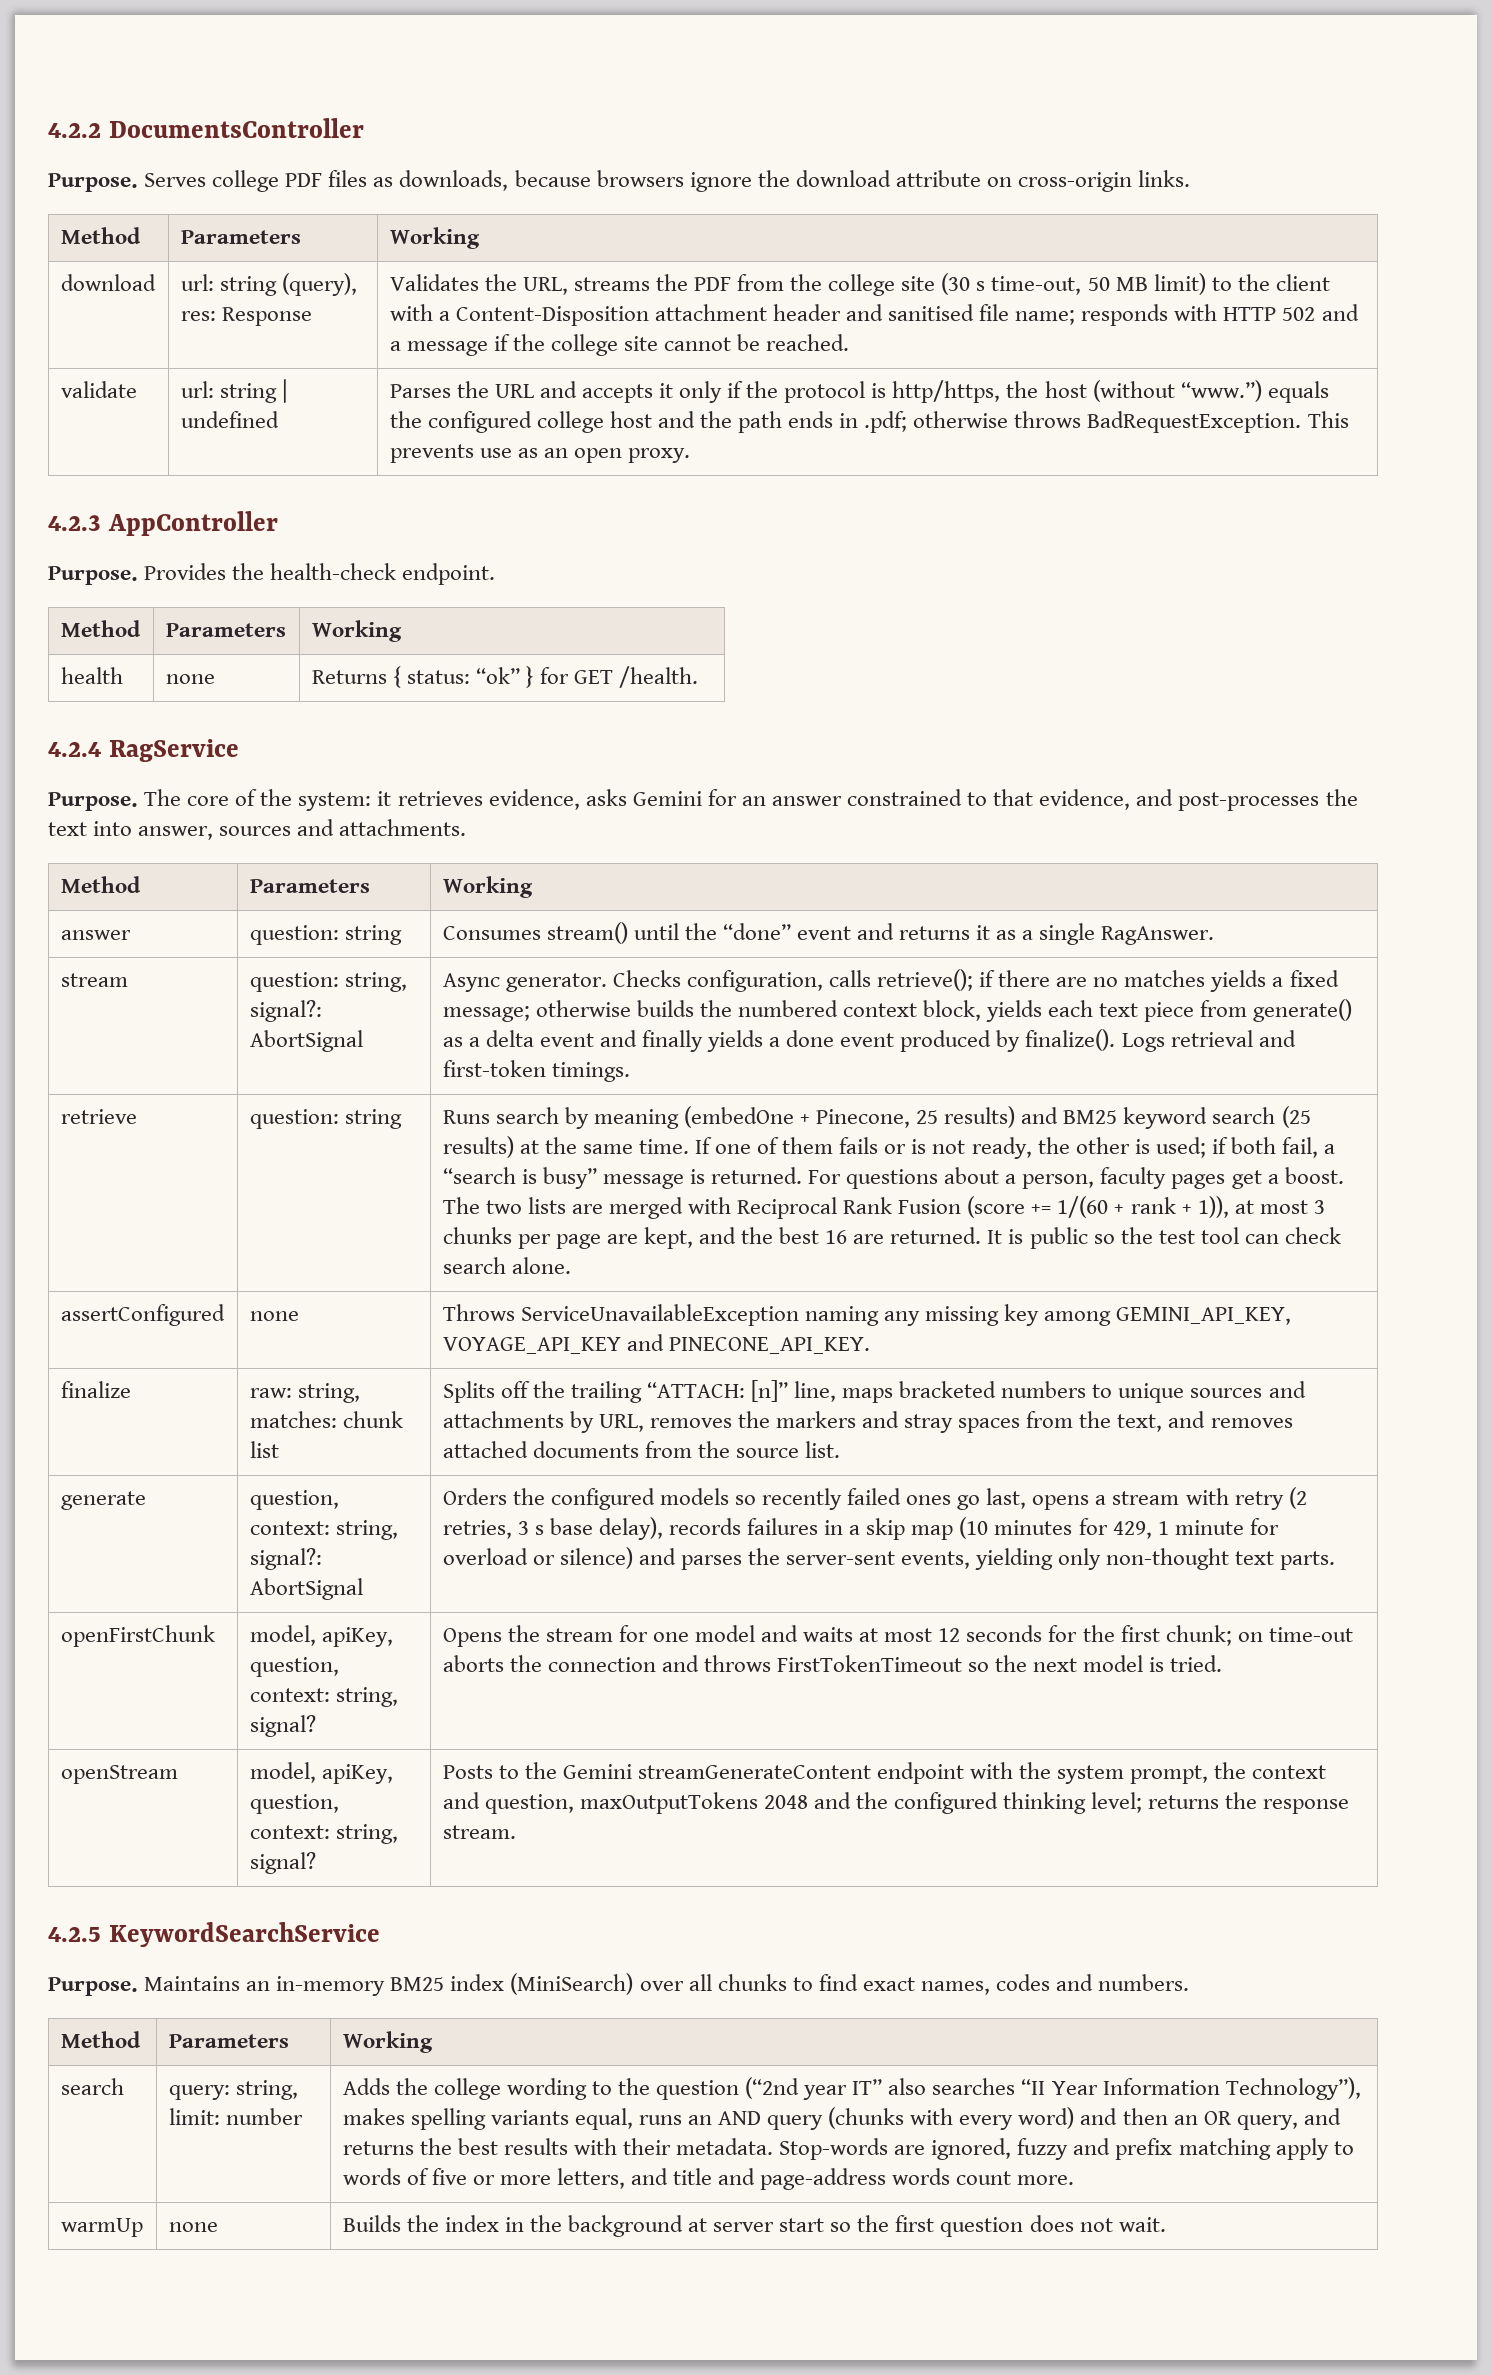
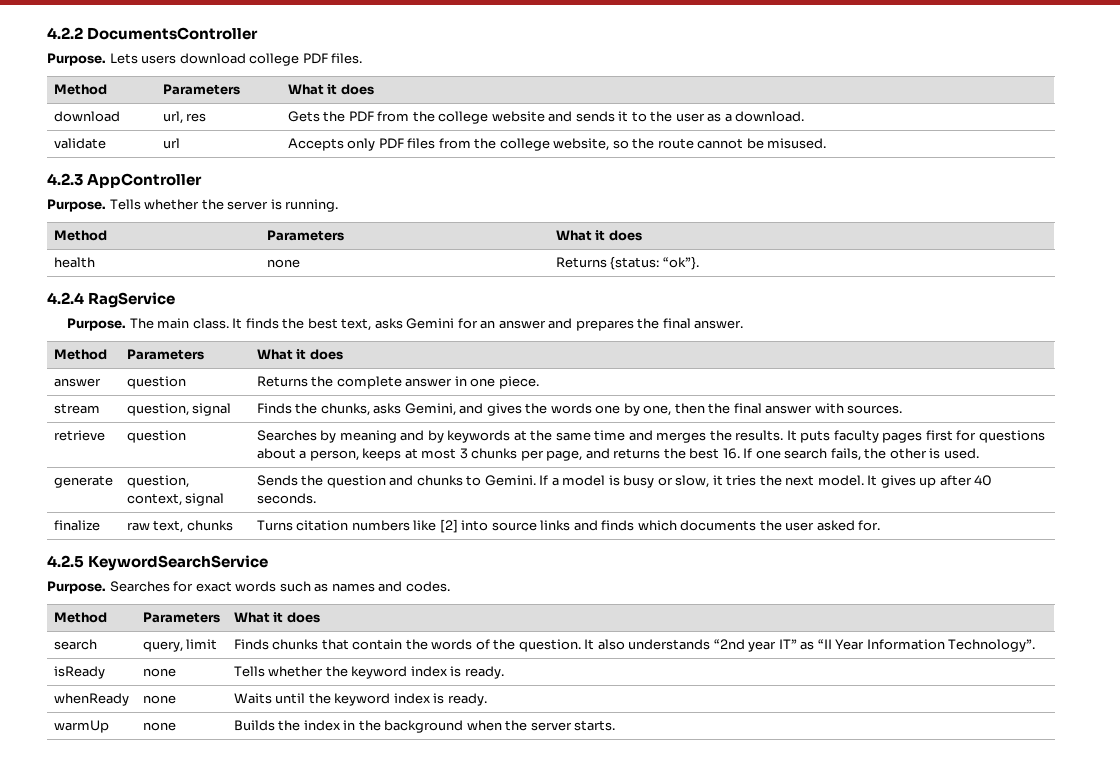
- Serves college PDF files as downloads, because browsers ignore the download attribute on cross-origin links.
- Method | Parameters | Working
- download | url: string (query), res: Response | Validates the URL, streams the PDF from the college site (30 s time-out, 50 MB limit) to the client with a Content-Disposition attachment header and sanitised file name; responds with HTTP 502 and a message if the college site cannot be reached.
- validate | url: string | undefined | Parses the URL and accepts it only if the protocol is http/https, the host (without “www.”) equals the configured college host and the path ends in .pdf; otherwise throws BadRequestException. This prevents use as an open proxy.
+ Lets users download college PDF files.
+ Method | Parameters | What it does
+ download | url, res | Gets the PDF from the college website and sends it to the user as a download.
+ validate | url | Accepts only PDF files from the college website, so the route cannot be misused.
  4.2.3 AppController
- Purpose. Provides the health-check endpoint.
- Method | Parameters | Working
+ Purpose. Tells whether the server is running.
+ Method | Parameters | What it does
- health | none | Returns { status: “ok” } for GET /health.
+ health | none | Returns {status: “ok”}.
  4.2.4 RagService
- Purpose. The core of the system: it retrieves evidence, asks Gemini for an answer constrained to that evidence, and post-processes the text into answer, sources and attachments.
- Method | Parameters | Working
- answer | question: string | Consumes stream() until the “done” event and returns it as a single RagAnswer.
- stream | question: string, signal?: AbortSignal | Async generator. Checks configuration, calls retrieve(); if there are no matches yields a fixed message; otherwise builds the numbered context block, yields each text piece from generate() as a delta event and finally yields a done event produced by finalize(). Logs retrieval and first-token timings.
- retrieve | question: string | Runs search by meaning (embedOne + Pinecone, 25 results) and BM25 keyword search (25 results) at the same time. If one of them fails or is not ready, the other is used; if both fail, a “search is busy” message is returned. For questions about a person, faculty pages get a boost. The two lists are merged with Reciprocal Rank Fusion (score += 1/(60 + rank + 1)), at most 3 chunks per page are kept, and the best 16 are returned. It is public so the test tool can check search alone.
- assertConfigured | none | Throws ServiceUnavailableException naming any missing key among GEMINI_API_KEY, VOYAGE_API_KEY and PINECONE_API_KEY.
- finalize | raw: string, matches: chunk list | Splits off the trailing “ATTACH: [n]” line, maps bracketed numbers to unique sources and attachments by URL, removes the markers and stray spaces from the text, and removes attached documents from the source list.
- generate | question, context: string, signal?: AbortSignal | Orders the configured models so recently failed ones go last, opens a stream with retry (2 retries, 3 s base delay), records failures in a skip map (10 minutes for 429, 1 minute for overload or silence) and parses the server-sent events, yielding only non-thought text parts.
- openFirstChunk | model, apiKey, question, context: string, signal? | Opens the stream for one model and waits at most 12 seconds for the first chunk; on time-out aborts the connection and throws FirstTokenTimeout so the next model is tried.
- openStream | model, apiKey, question, context: string, signal? | Posts to the Gemini streamGenerateContent endpoint with the system prompt, the context and question, maxOutputTokens 2048 and the configured thinking level; returns the response stream.
+ Purpose. The main class. It finds the best text, asks Gemini for an answer and prepares the final answer.
+ Method | Parameters | What it does
+ answer | question | Returns the complete answer in one piece.
+ stream | question, signal | Finds the chunks, asks Gemini, and gives the words one by one, then the final answer with sources.
+ retrieve | question | Searches by meaning and by keywords at the same time and merges the results. It puts faculty pages first for questions about a person, keeps at most 3 chunks per page, and returns the best 16. If one search fails, the other is used.
+ generate | question, context, signal | Sends the question and chunks to Gemini. If a model is busy or slow, it tries the next model. It gives up after 40 seconds.
+ finalize | raw text, chunks | Turns citation numbers like [2] into source links and finds which documents the user asked for.
  4.2.5 KeywordSearchService
- Purpose. Maintains an in-memory BM25 index (MiniSearch) over all chunks to find exact names, codes and numbers.
- Method | Parameters | Working
- search | query: string, limit: number | Adds the college wording to the question (“2nd year IT” also searches “II Year Information Technology”), makes spelling variants equal, runs an AND query (chunks with every word) and then an OR query, and returns the best results with their metadata. Stop-words are ignored, fuzzy and prefix matching apply to words of five or more letters, and title and page-address words count more.
+ Purpose. Searches for exact words such as names and codes.
+ Method | Parameters | What it does
+ search | query, limit | Finds chunks that contain the words of the question. It also understands “2nd year IT” as “II Year Information Technology”.
+ isReady | none | Tells whether the keyword index is ready.
+ whenReady | none | Waits until the keyword index is ready.
- warmUp | none | Builds the index in the background at server start so the first question does not wait.
+ warmUp | none | Builds the index in the background when the server starts.

